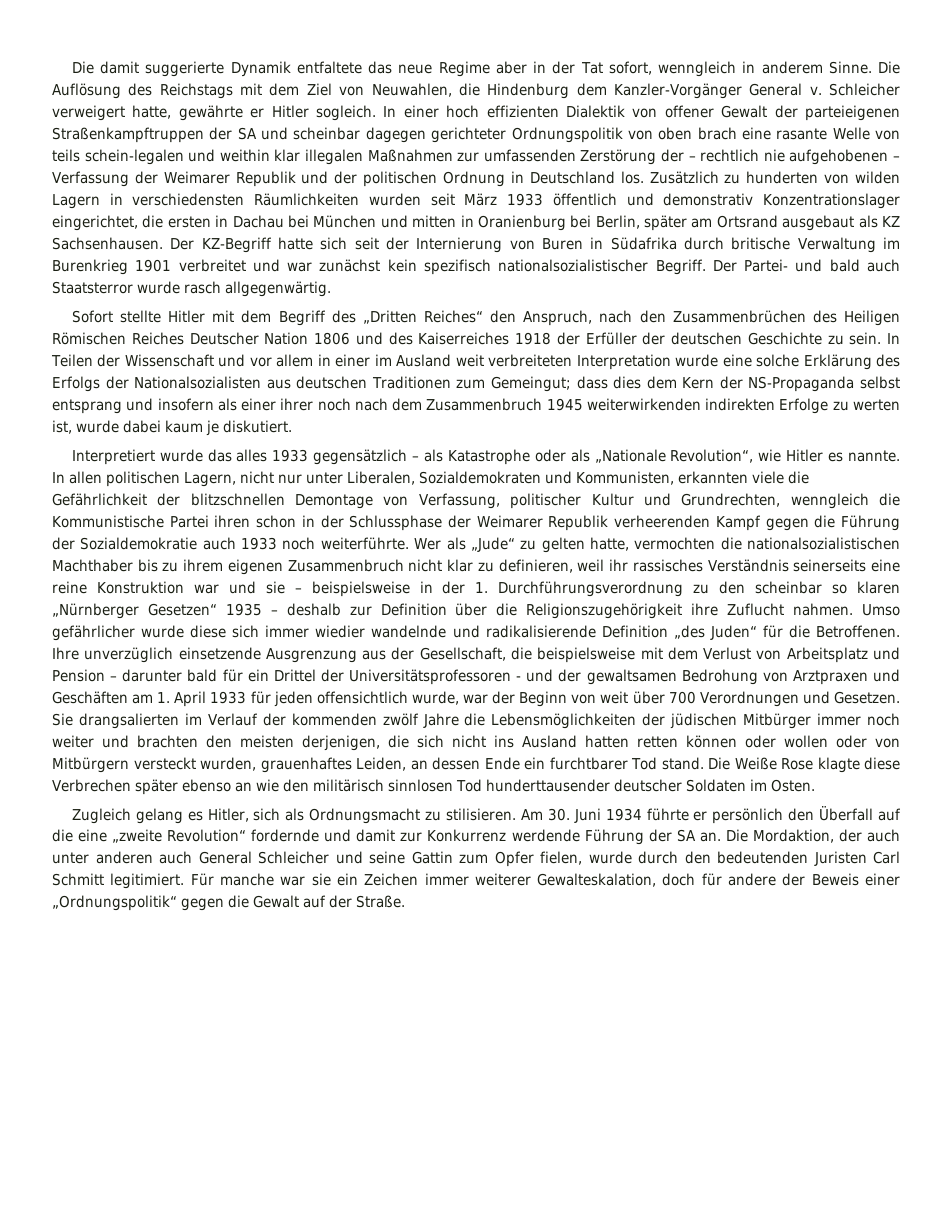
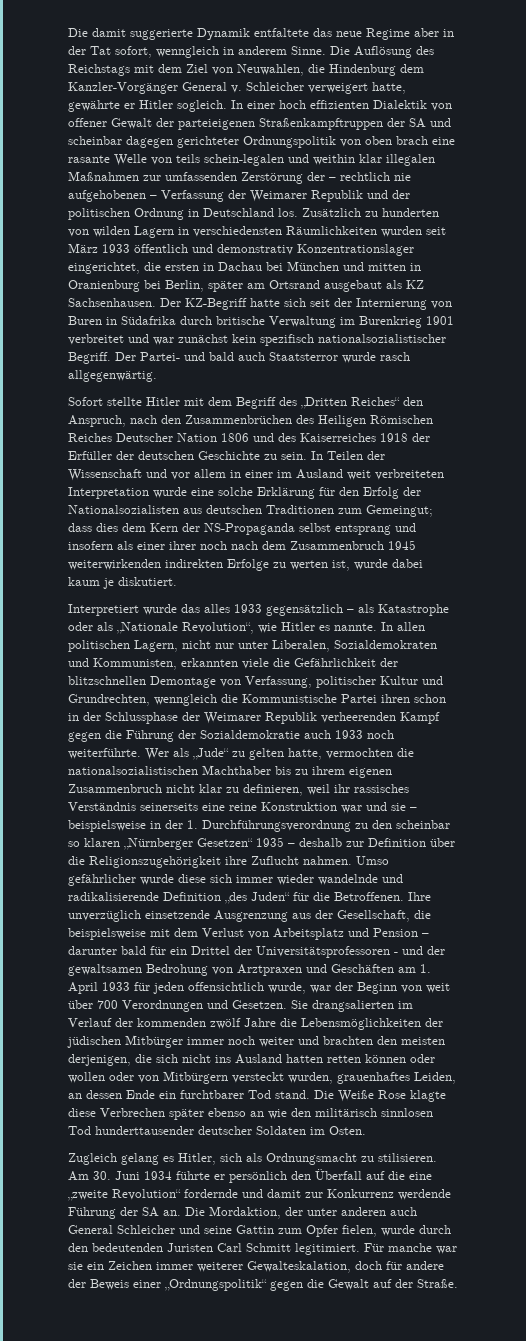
- In Teilen der Wissenschaft und vor allem in einer im Ausland weit verbreiteten Interpretation wurde eine solche Erklärung des Erfolgs der Nationalsozialisten aus deutschen Traditionen zum Gemeingut; dass dies dem Kern der NS-Propaganda selbst entsprang und insofern als einer ihrer noch nach dem Zusammenbruch 1945 weiterwirkenden indirekten Erfolge zu werten ist, wurde dabei kaum je diskutiert.
+ In Teilen der Wissenschaft und vor allem in einer im Ausland weit verbreiteten Interpretation wurde eine solche Erklärung für den Erfolg der Nationalsozialisten aus deutschen Traditionen zum Gemeingut; dass dies dem Kern der NS-Propaganda selbst entsprang und insofern als einer ihrer noch nach dem Zusammenbruch 1945 weiterwirkenden indirekten Erfolge zu werten ist, wurde dabei kaum je diskutiert.
- Umso gefährlicher wurde diese sich immer wiedier wandelnde und radikalisierende Definition „des Juden“ für die Betroffenen.
+ Umso gefährlicher wurde diese sich immer wieder wandelnde und radikalisierende Definition „des Juden“ für die Betroffenen.
- Die Mordaktion, der auch unter anderen auch General Schleicher und seine Gattin zum Opfer fielen, wurde durch den bedeutenden Juristen Carl Schmitt legitimiert.
+ Die Mordaktion, der unter anderen auch General Schleicher und seine Gattin zum Opfer fielen, wurde durch den bedeutenden Juristen Carl Schmitt legitimiert.

